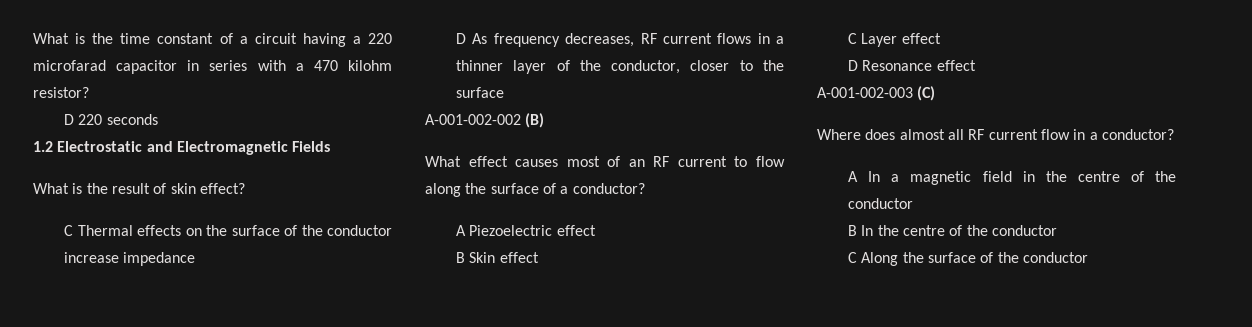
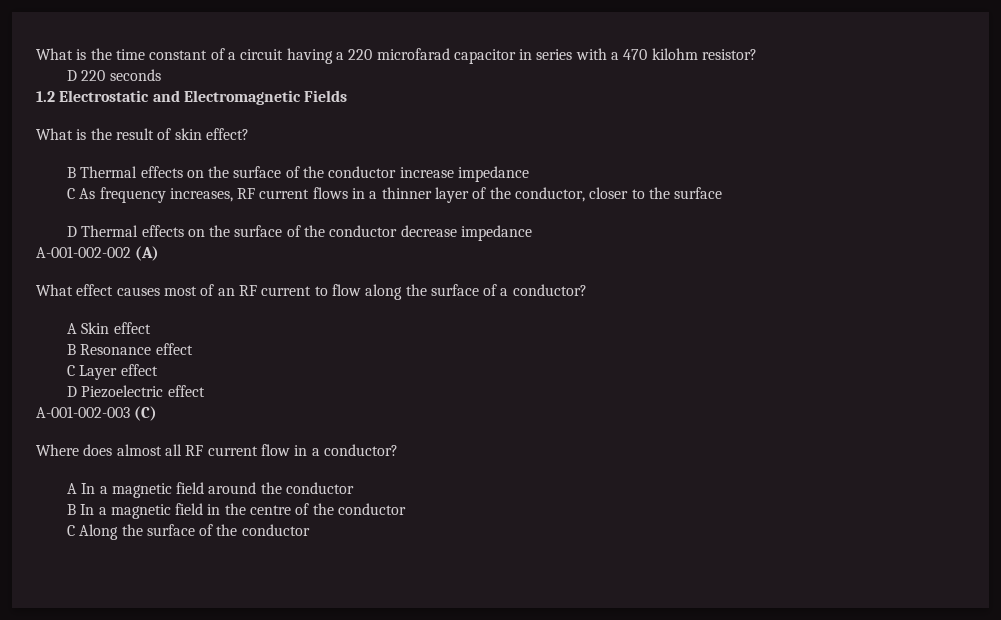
- C Thermal effects on the surface of the conductor increase impedance
+ B Thermal effects on the surface of the conductor increase impedance
- D As frequency decreases, RF current flows in a thinner layer of the conductor, closer to the surface
+ C As frequency increases, RF current flows in a thinner layer of the conductor, closer to the surface
+ D Thermal effects on the surface of the conductor decrease impedance
- A-001-002-002 (B)
+ A-001-002-002 (A)
- A Piezoelectric effect
+ A Skin effect
- B Skin effect
+ B Resonance effect
- D Resonance effect
+ D Piezoelectric effect
- A In a magnetic field in the centre of the conductor
+ A In a magnetic field around the conductor
- B In the centre of the conductor
+ B In a magnetic field in the centre of the conductor

